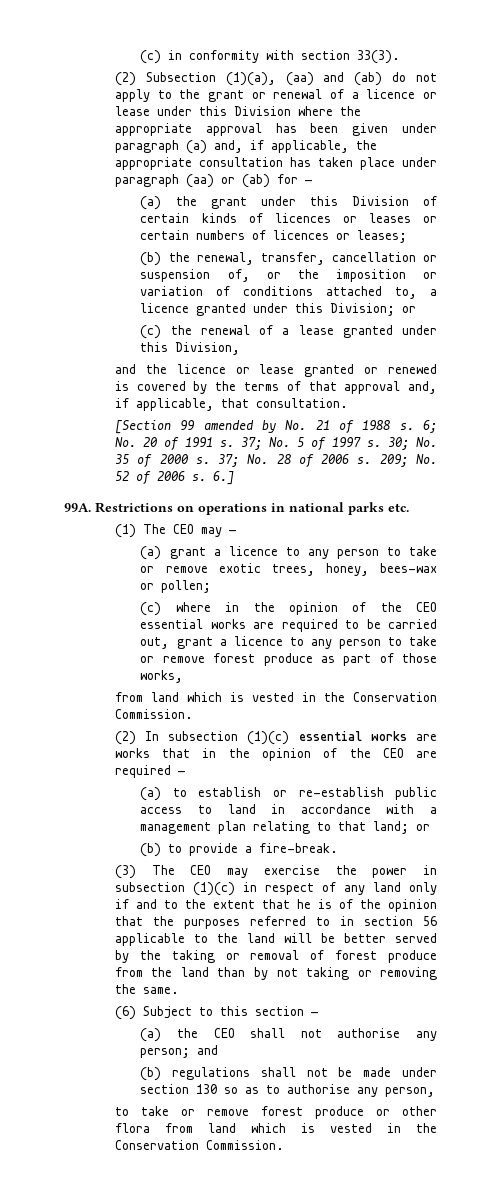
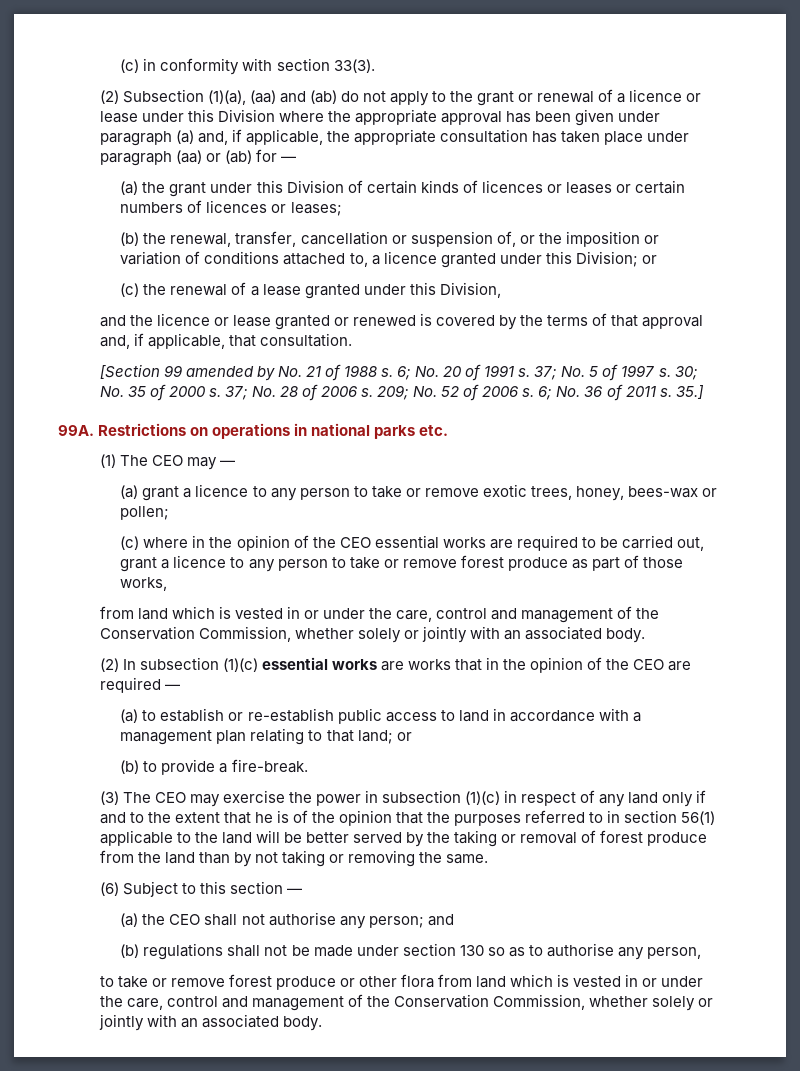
- 6.]
+ 6; No. 36 of 2011 s. 35.]
  (c) where in the opinion of the CEO essential works are required to be carried out, grant a licence to any person to take or remove forest produce as part of those works,
- from land which is vested in the Conservation Commission.
+ from land which is vested in or under the care, control and management of the Conservation Commission, whether solely or jointly with an associated body.
- (3) The CEO may exercise the power in subsection (1)(c) in respect of any land only if and to the extent that he is of the opinion that the purposes referred to in section 56 applicable to the land will be better served by the taking or removal of forest produce from the land than by not taking or removing the same.
+ (3) The CEO may exercise the power in subsection (1)(c) in respect of any land only if and to the extent that he is of the opinion that the purposes referred to in section 56(1) applicable to the land will be better served by the taking or removal of forest produce from the land than by not taking or removing the same.
- to take or remove forest produce or other flora from land which is vested in the Conservation Commission.
+ to take or remove forest produce or other flora from land which is vested in or under the care, control and management of the Conservation Commission, whether solely or jointly with an associated body.

